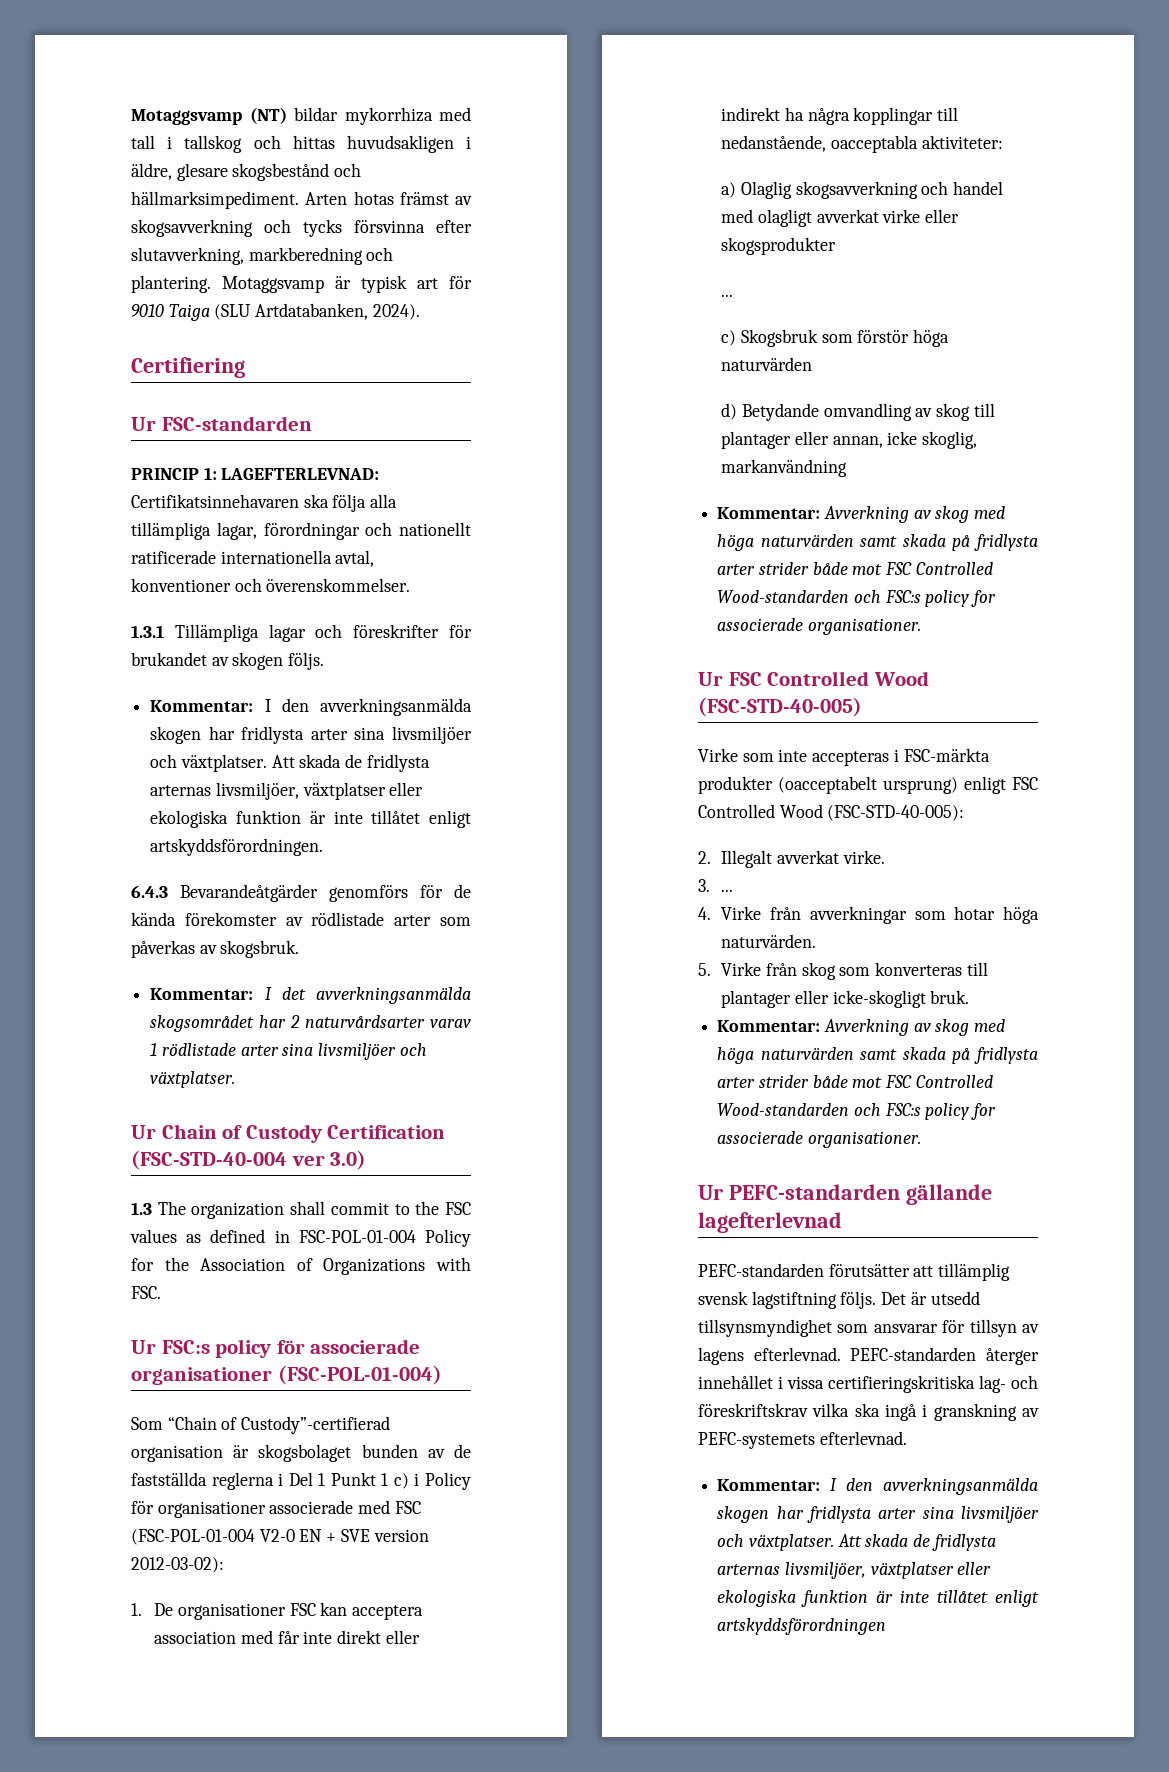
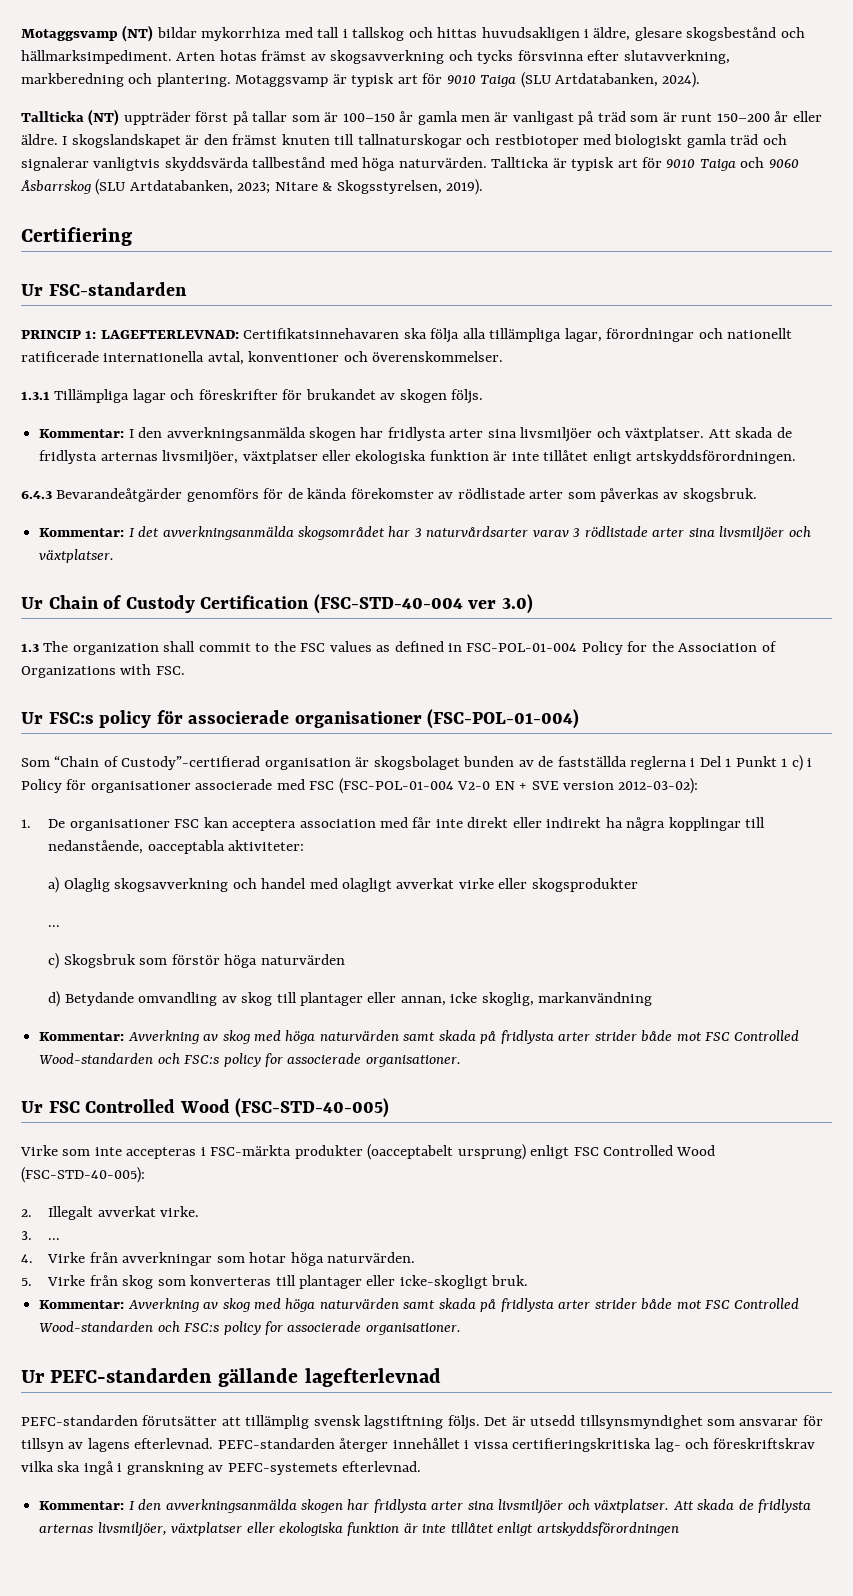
+ Tallticka (NT) uppträder först på tallar som är 100–150 år gamla men är vanligast på träd som är runt 150–200 år eller äldre. I skogslandskapet är den främst knuten till tallnaturskogar och restbiotoper med biologiskt gamla träd och signalerar vanligtvis skyddsvärda tallbestånd med höga naturvärden. Tallticka är typisk art för 9010 Taiga och 9060 Åsbarrskog (SLU Artdatabanken, 2023; Nitare & Skogsstyrelsen, 2019).
- Kommentar: I det avverkningsanmälda skogsområdet har 2 naturvårdsarter varav 1 rödlistade arter sina livsmiljöer och växtplatser.
+ Kommentar: I det avverkningsanmälda skogsområdet har 3 naturvårdsarter varav 3 rödlistade arter sina livsmiljöer och växtplatser.

